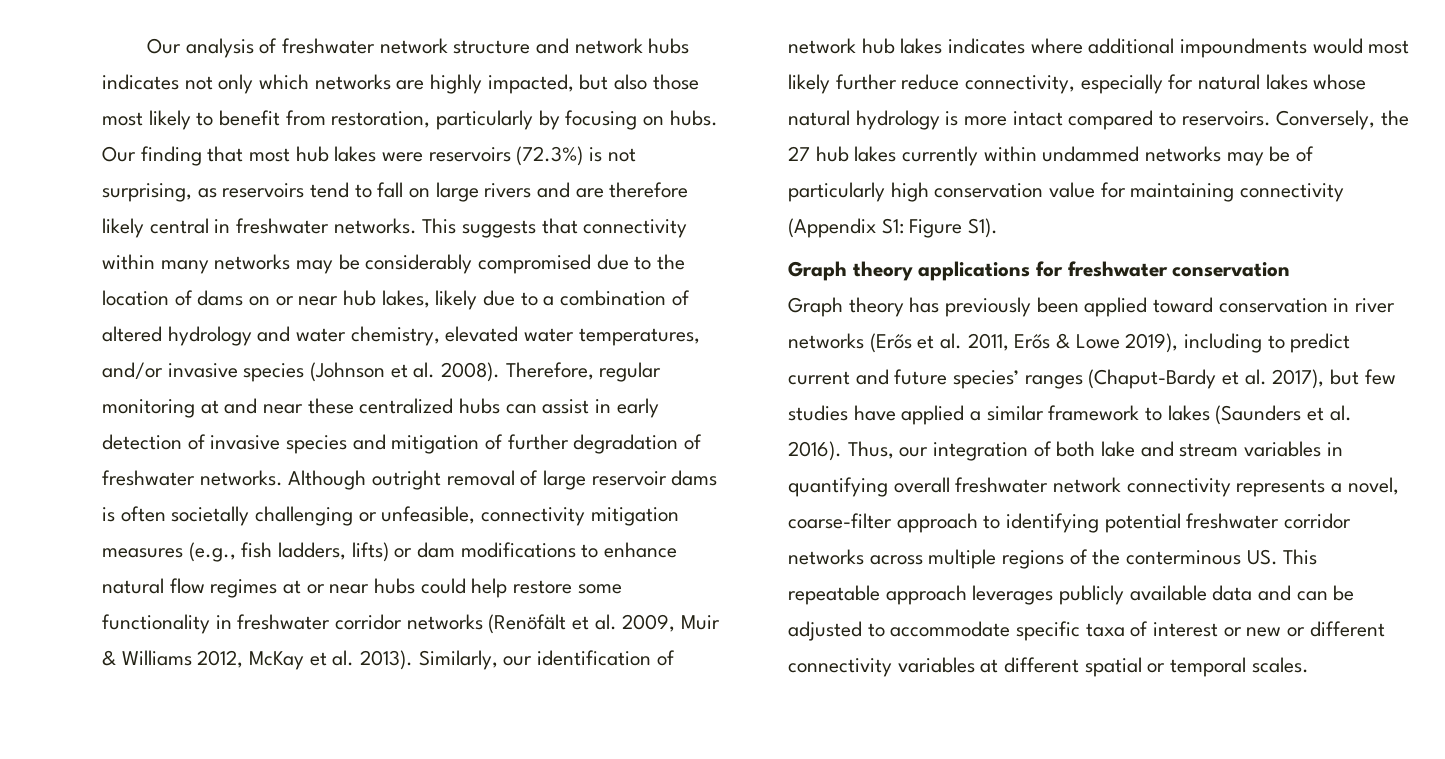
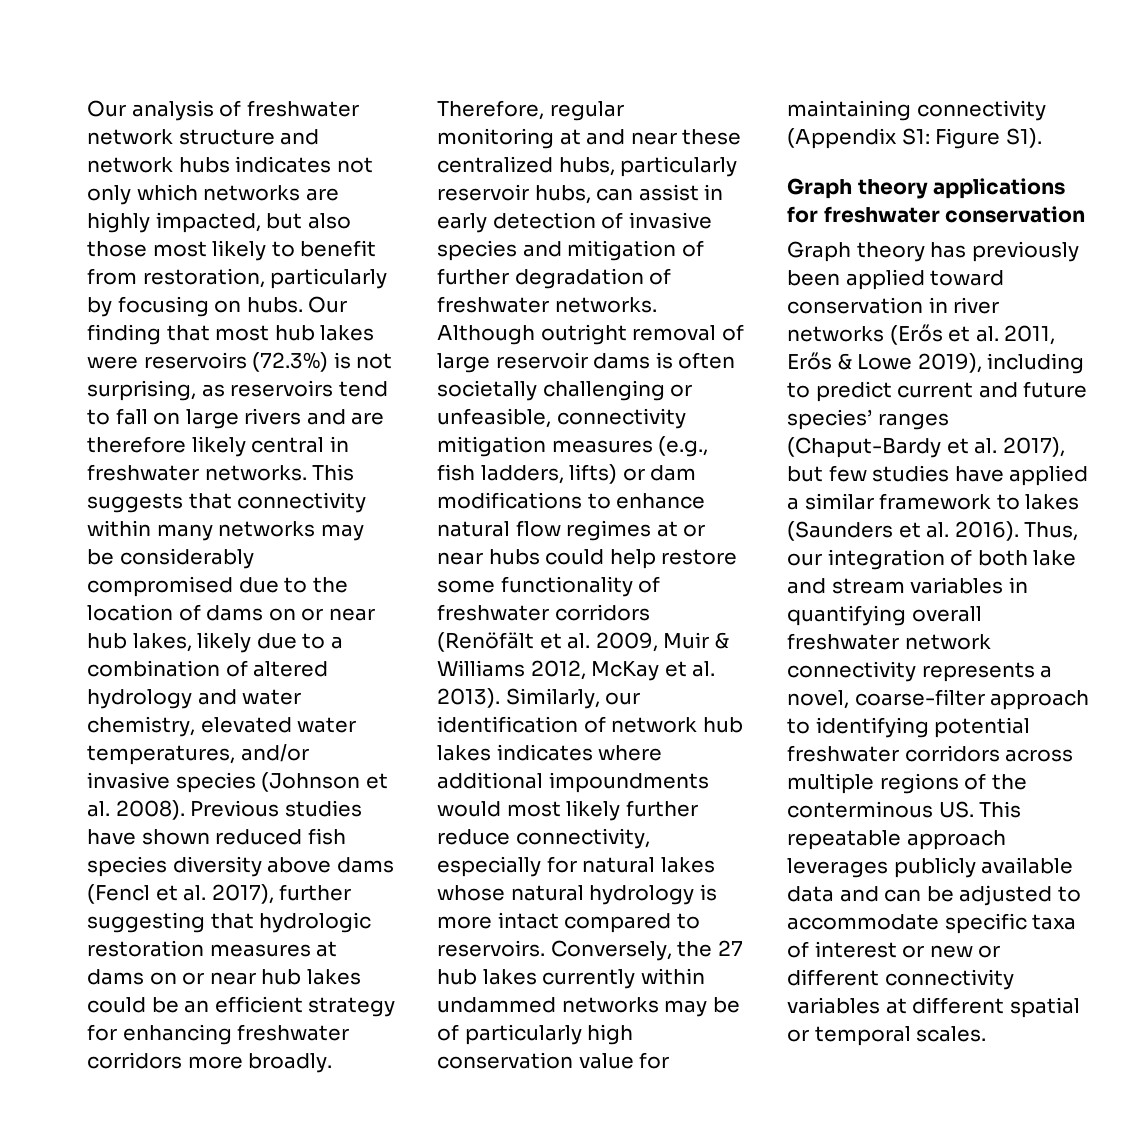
+ Previous studies have shown reduced fish species diversity above dams (Fencl et al. 2017), further suggesting that hydrologic restoration measures at dams on or near hub lakes could be an efficient strategy for enhancing freshwater corridors more broadly.
- Therefore, regular monitoring at and near these centralized hubs can assist in early detection of invasive species and mitigation of further degradation of freshwater networks.
+ Therefore, regular monitoring at and near these centralized hubs, particularly reservoir hubs, can assist in early detection of invasive species and mitigation of further degradation of freshwater networks.
- Although outright removal of large reservoir dams is often societally challenging or unfeasible, connectivity mitigation measures (e.g., fish ladders, lifts) or dam modifications to enhance natural flow regimes at or near hubs could help restore some functionality in freshwater corridor networks (Renöfält et al. 2009, Muir & Williams 2012, McKay et al. 2013).
+ Although outright removal of large reservoir dams is often societally challenging or unfeasible, connectivity mitigation measures (e.g., fish ladders, lifts) or dam modifications to enhance natural flow regimes at or near hubs could help restore some functionality of freshwater corridors (Renöfält et al. 2009, Muir & Williams 2012, McKay et al. 2013).
- Thus, our integration of both lake and stream variables in quantifying overall freshwater network connectivity represents a novel, coarse-filter approach to identifying potential freshwater corridor networks across multiple regions of the conterminous US. This repeatable approach leverages publicly available data and can be adjusted to accommodate specific taxa of interest or new or different connectivity variables at different spatial or temporal scales.
+ Thus, our integration of both lake and stream variables in quantifying overall freshwater network connectivity represents a novel, coarse-filter approach to identifying potential freshwater corridors across multiple regions of the conterminous US. This repeatable approach leverages publicly available data and can be adjusted to accommodate specific taxa of interest or new or different connectivity variables at different spatial or temporal scales.

